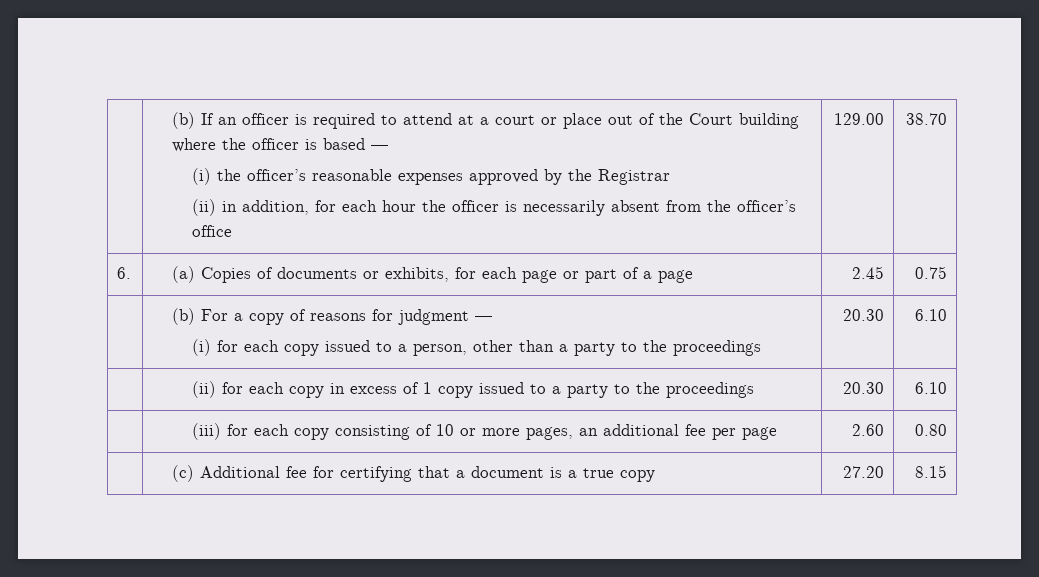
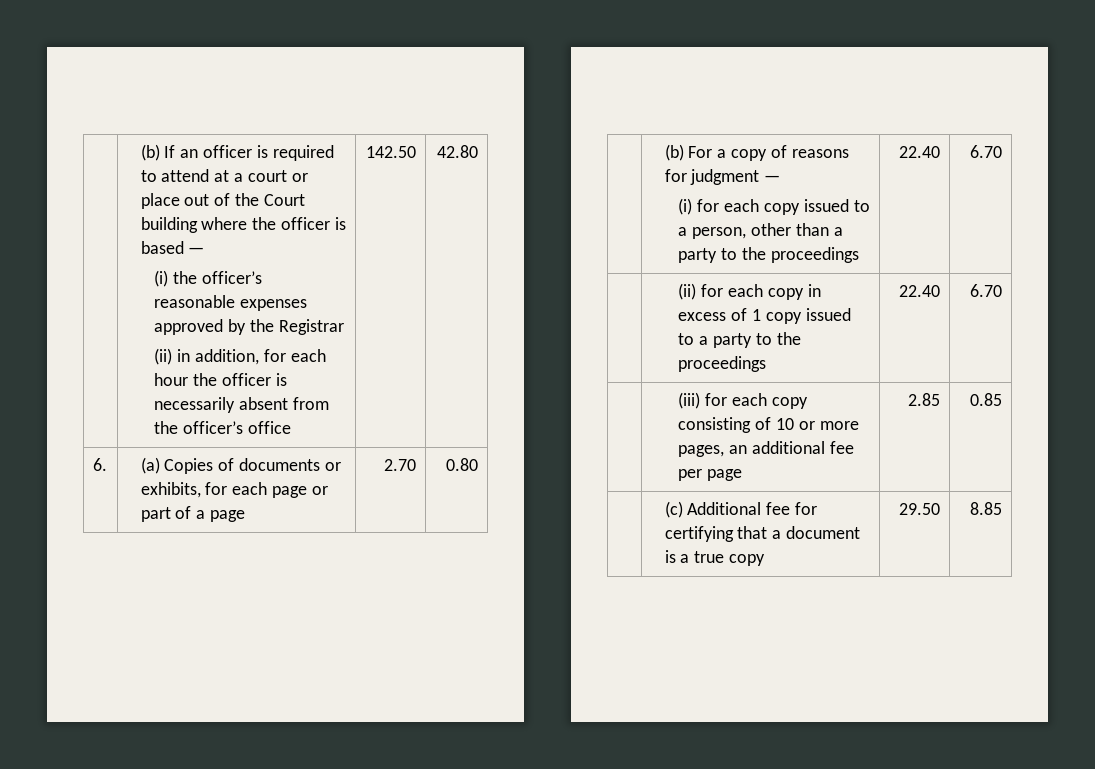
- 129.00 | 38.70
+ 142.50 | 42.80
- 6. | (a) Copies of documents or exhibits, for each page or part of a page | 2.45 | 0.75
+ 6. | (a) Copies of documents or exhibits, for each page or part of a page | 2.70 | 0.80
  | (b) For a copy of reasons for judgment —
- (i) for each copy issued to a person, other than a party to the proceedings | 20.30 | 6.10
+ (i) for each copy issued to a person, other than a party to the proceedings | 22.40 | 6.70
- | (ii) for each copy in excess of 1 copy issued to a party to the proceedings | 20.30 | 6.10
+ | (ii) for each copy in excess of 1 copy issued to a party to the proceedings | 22.40 | 6.70
- | (iii) for each copy consisting of 10 or more pages, an additional fee per page | 2.60 | 0.80
+ | (iii) for each copy consisting of 10 or more pages, an additional fee per page | 2.85 | 0.85
- | (c) Additional fee for certifying that a document is a true copy | 27.20 | 8.15
+ | (c) Additional fee for certifying that a document is a true copy | 29.50 | 8.85

